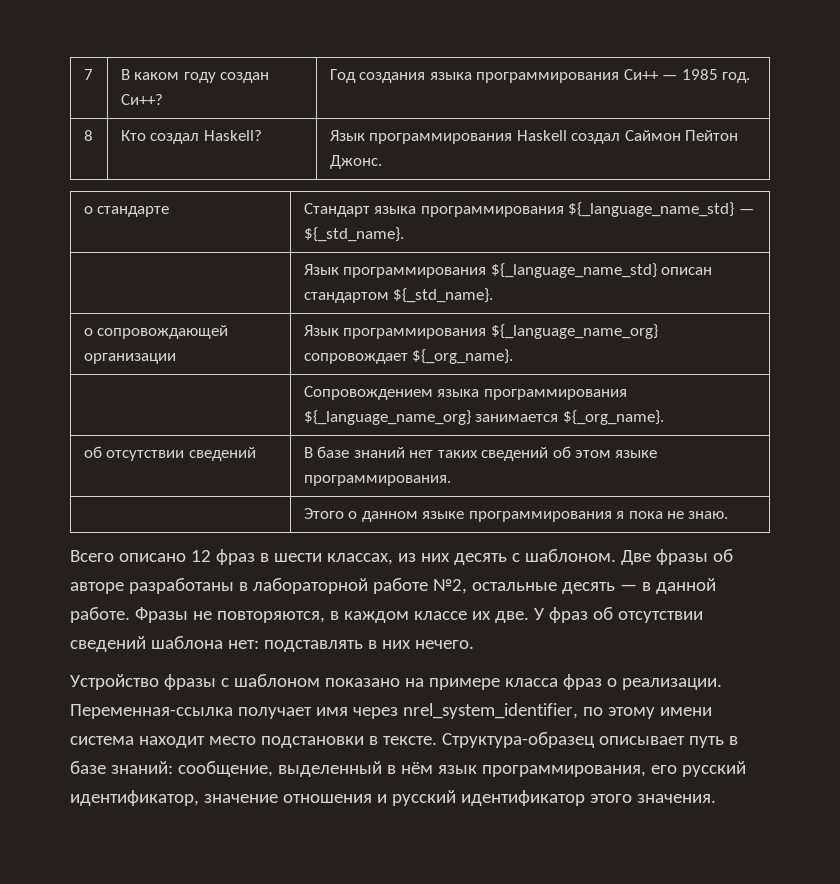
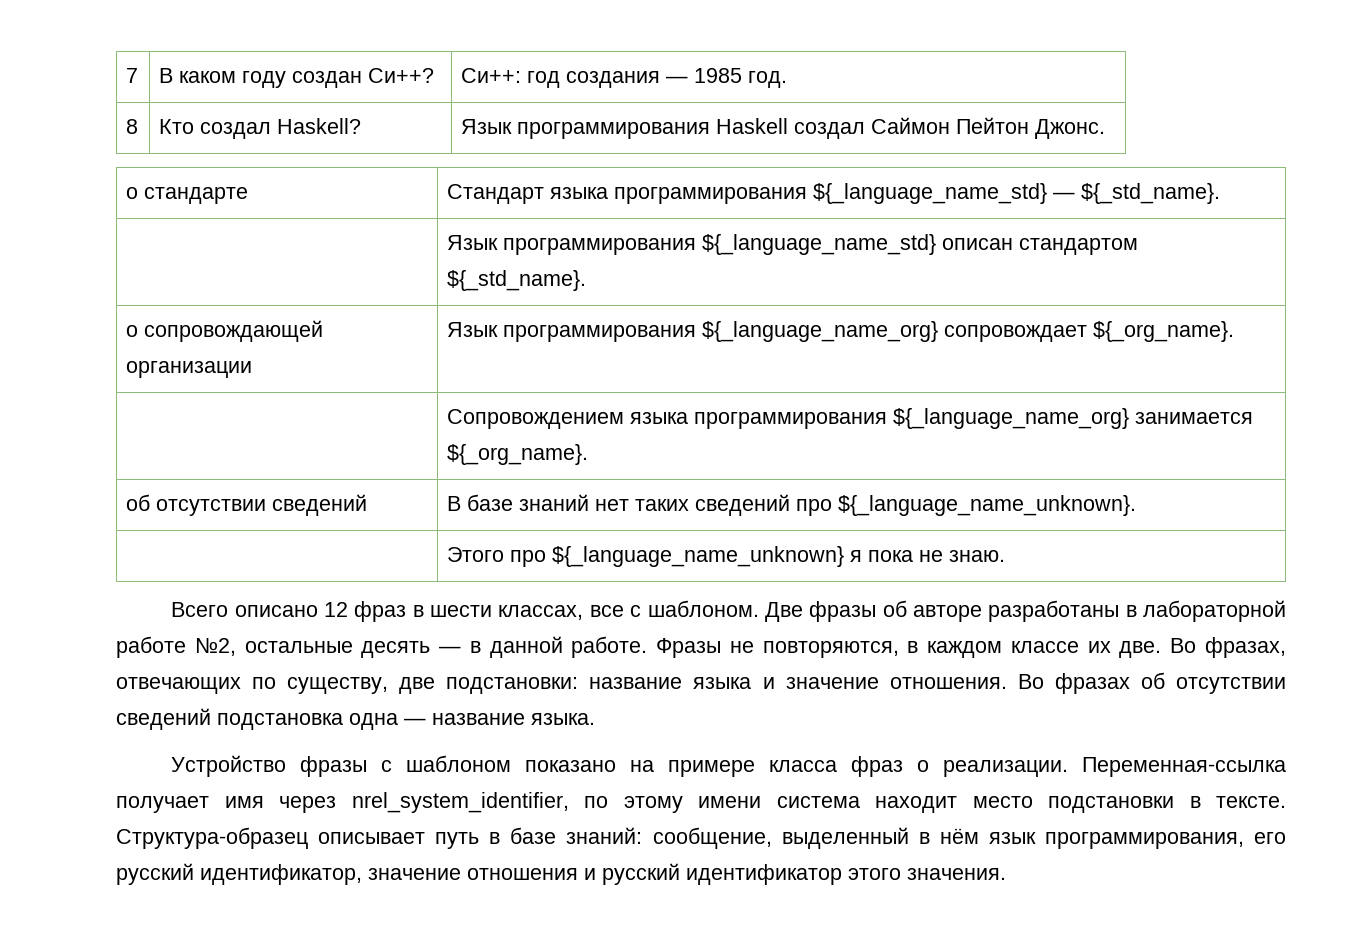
- 7 | В каком году создан Си++? | Год создания языка программирования Си++ — 1985 год.
+ 7 | В каком году создан Си++? | Си++: год создания — 1985 год.
- об отсутствии сведений | В базе знаний нет таких сведений об этом языке программирования.
- | Этого о данном языке программирования я пока не знаю.
+ об отсутствии сведений | В базе знаний нет таких сведений про ${_language_name_unknown}.
+ | Этого про ${_language_name_unknown} я пока не знаю.
- Всего описано 12 фраз в шести классах, из них десять с шаблоном.
+ Всего описано 12 фраз в шести классах, все с шаблоном.
- У фраз об отсутствии сведений шаблона нет: подставлять в них нечего.
+ Во фразах, отвечающих по существу, две подстановки: название языка и значение отношения. Во фразах об отсутствии сведений подстановка одна — название языка.

